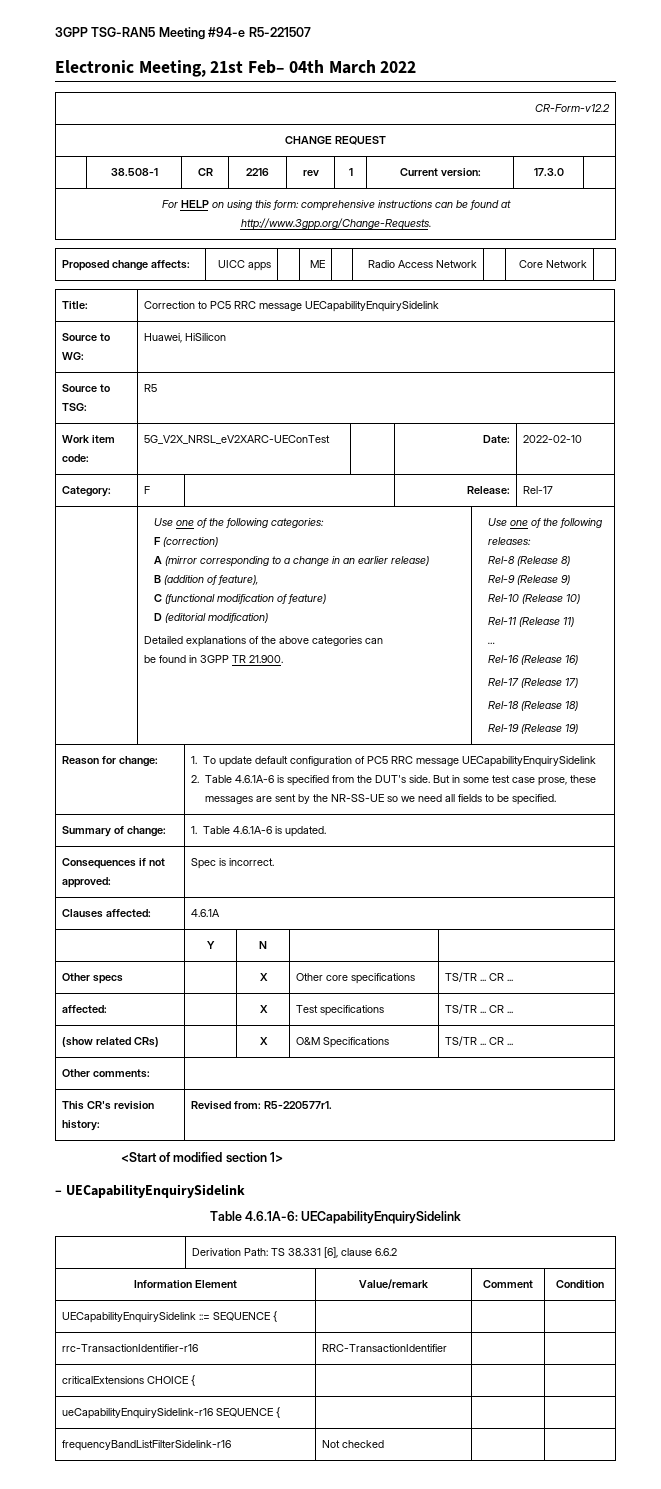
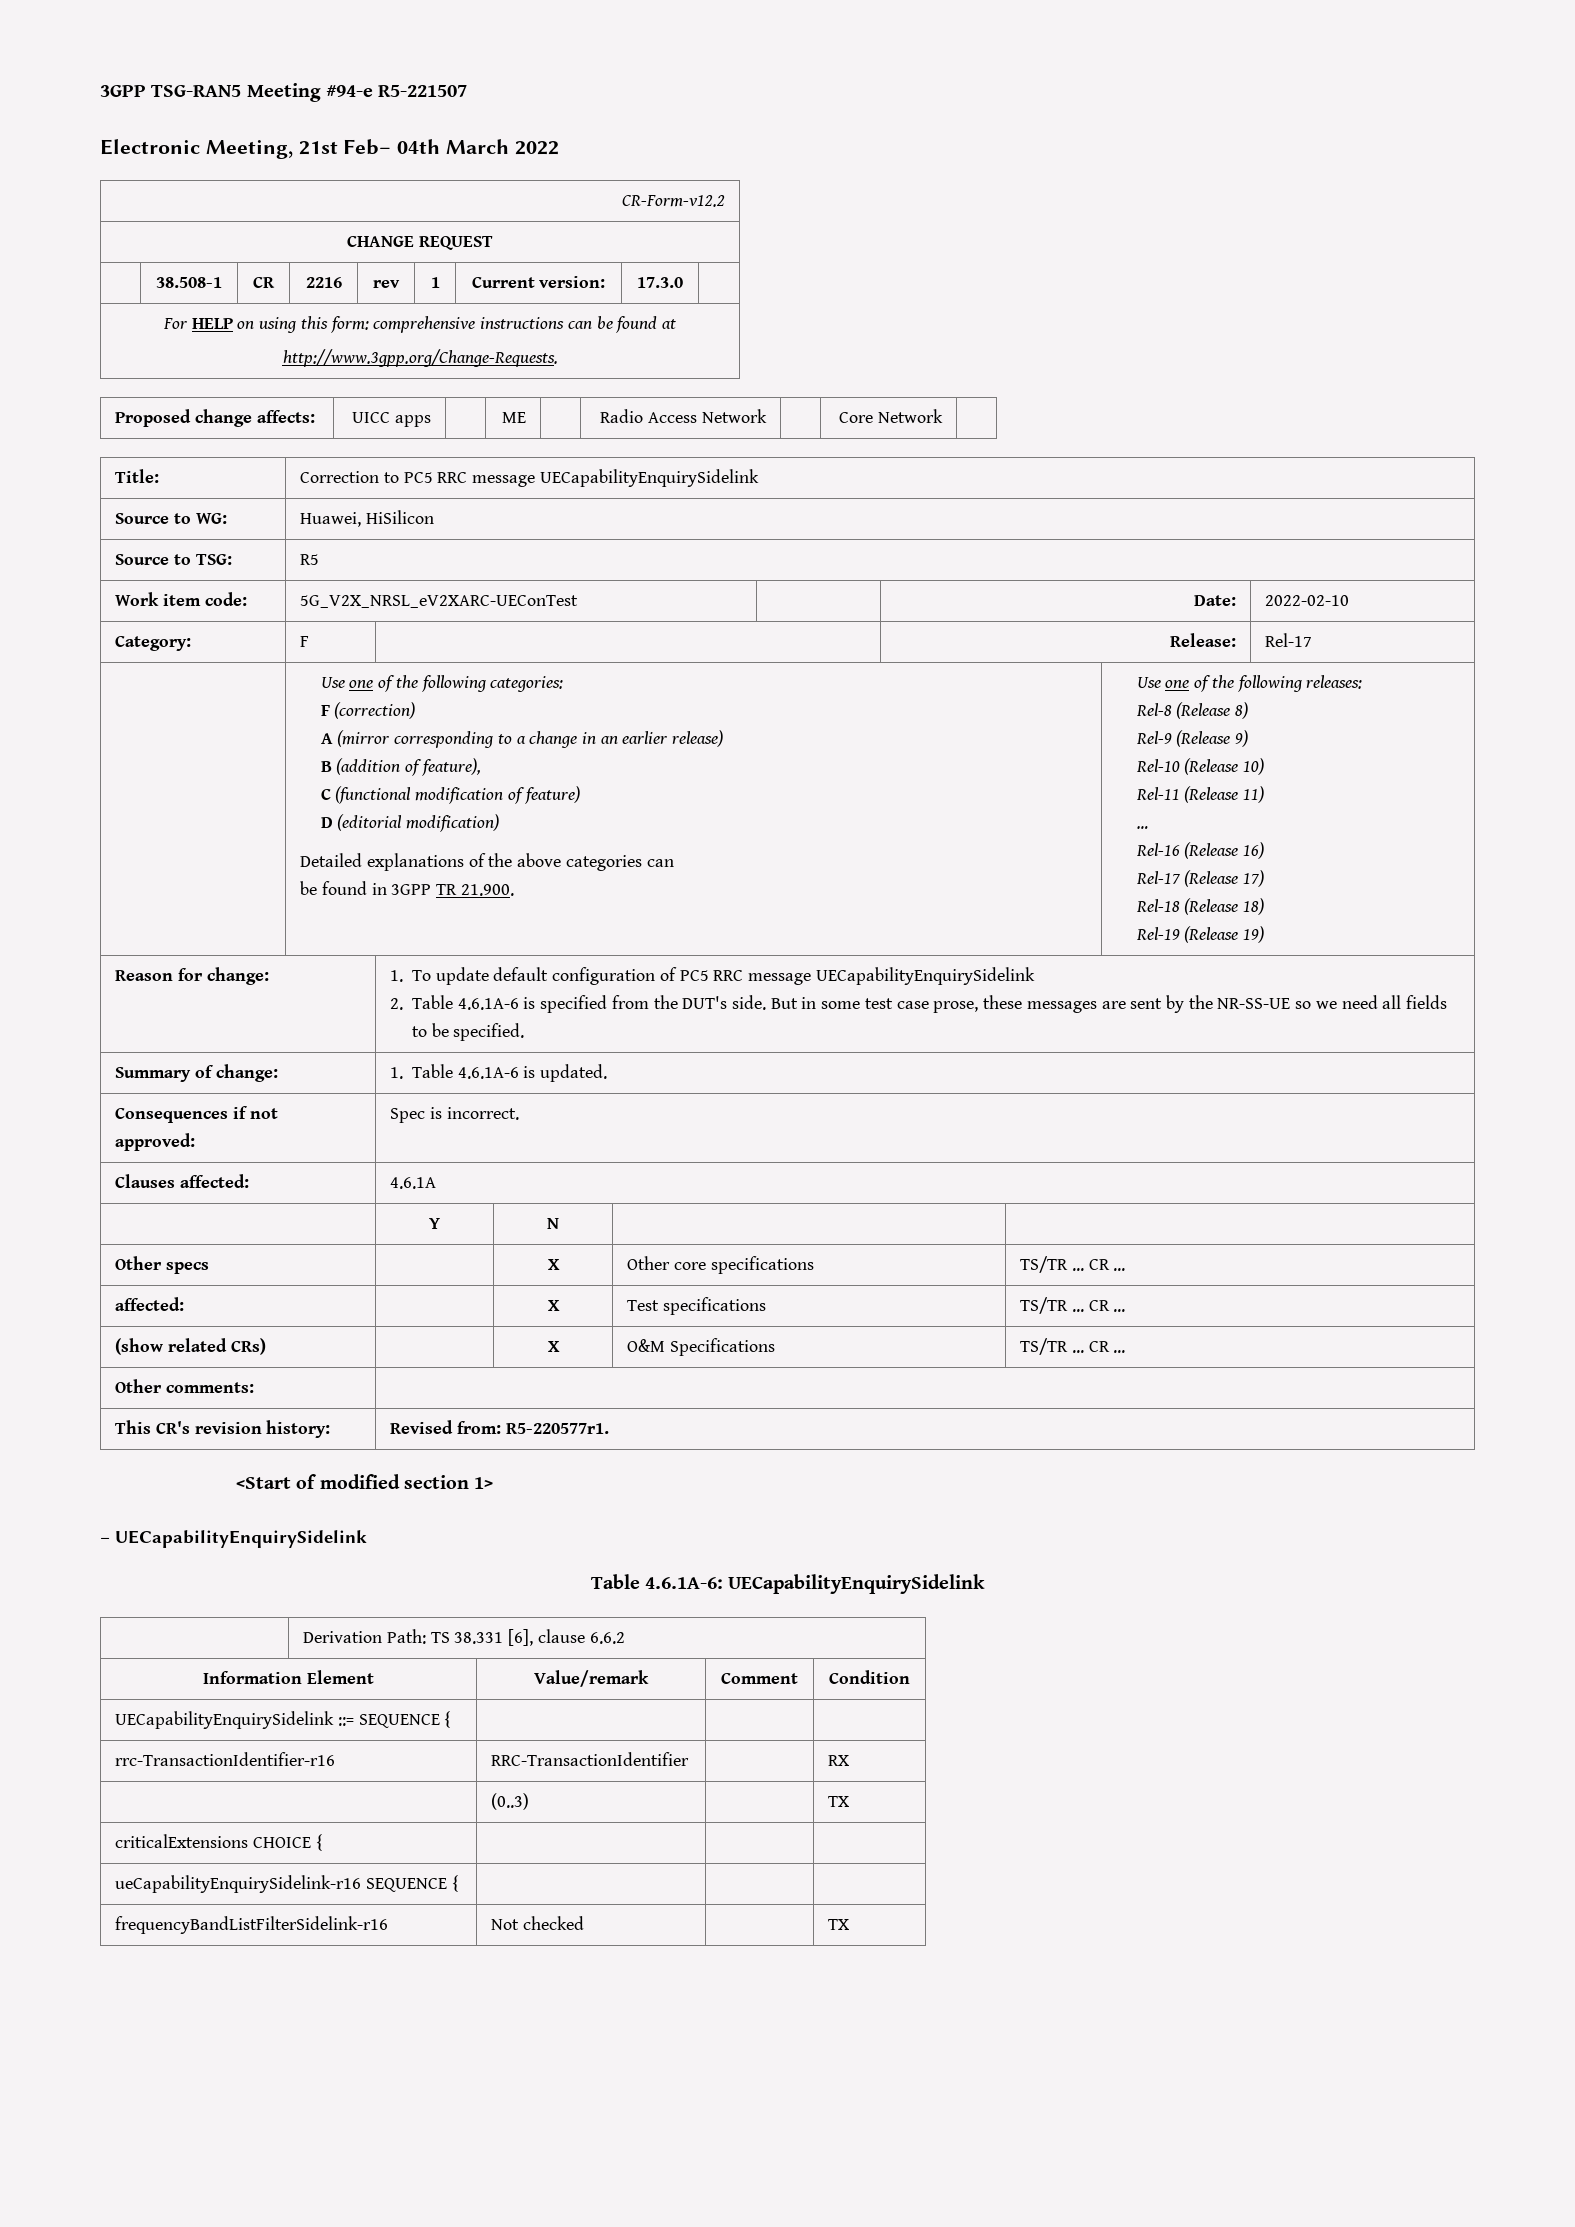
- rrc-TransactionIdentifier-r16 | RRC-TransactionIdentifier | |
+ rrc-TransactionIdentifier-r16 | RRC-TransactionIdentifier | | RX
+ | (0..3) | | TX
- frequencyBandListFilterSidelink-r16 | Not checked | |
+ frequencyBandListFilterSidelink-r16 | Not checked | | TX

